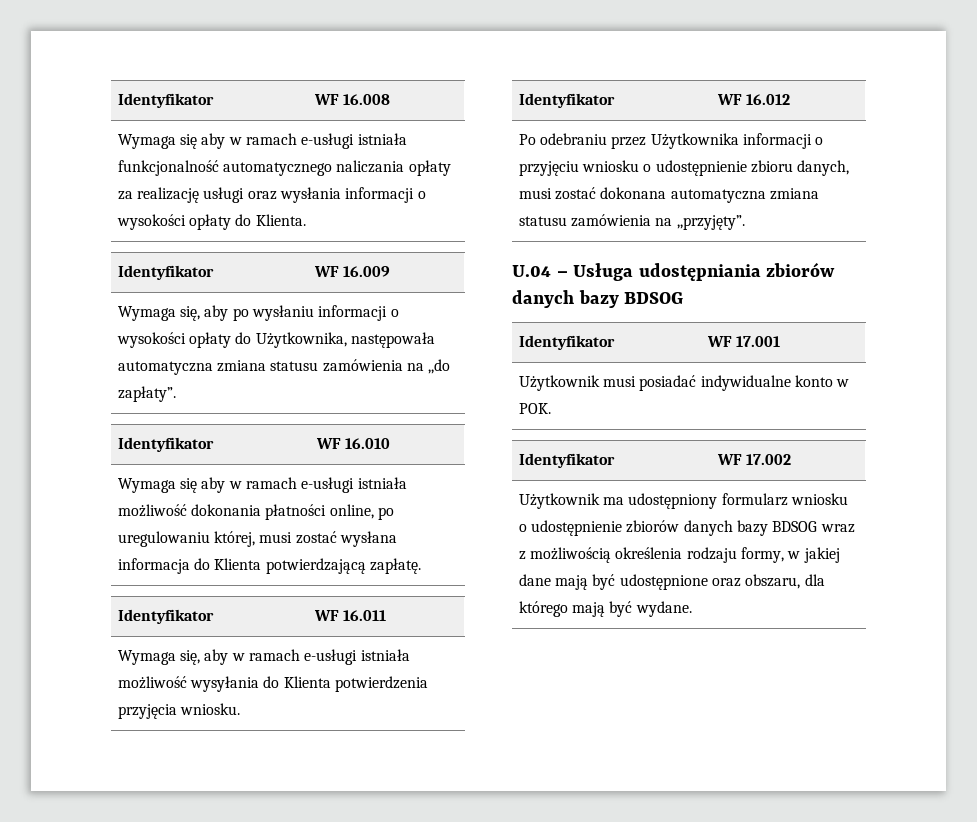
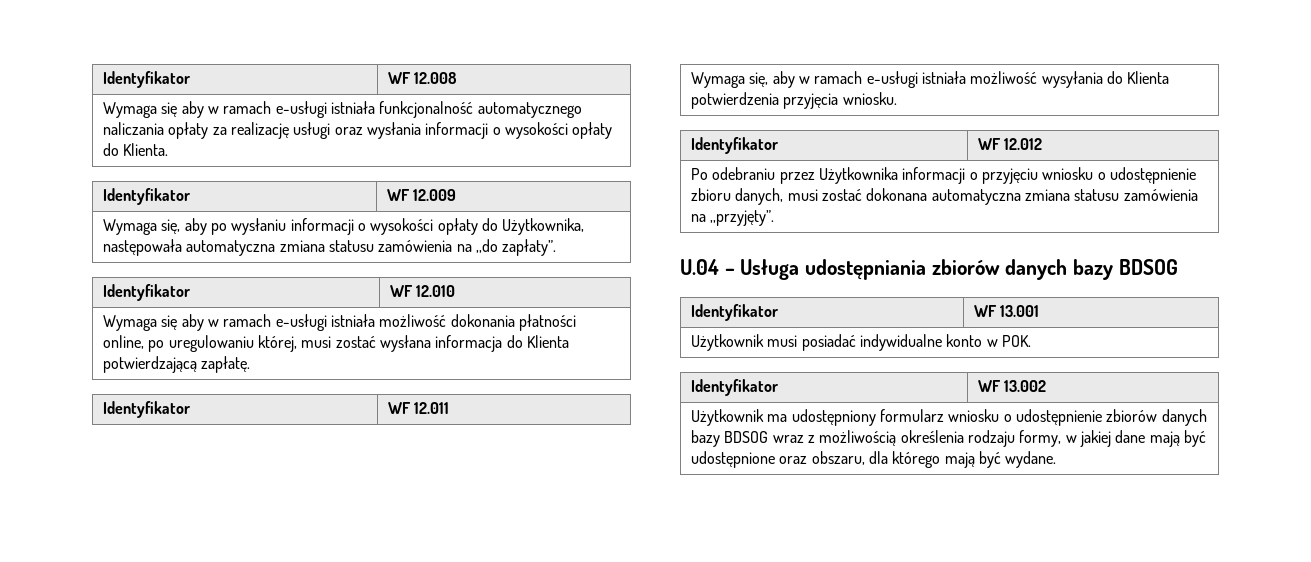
- Identyfikator | WF 16.008
+ Identyfikator | WF 12.008
- Identyfikator | WF 16.009
+ Identyfikator | WF 12.009
- Identyfikator | WF 16.010
+ Identyfikator | WF 12.010
- Identyfikator | WF 16.011
+ Identyfikator | WF 12.011
- Identyfikator | WF 16.012
+ Identyfikator | WF 12.012
- Identyfikator | WF 17.001
+ Identyfikator | WF 13.001
- Identyfikator | WF 17.002
+ Identyfikator | WF 13.002

